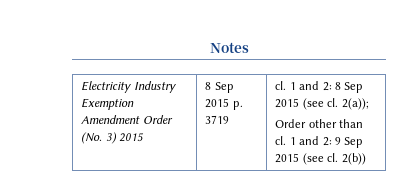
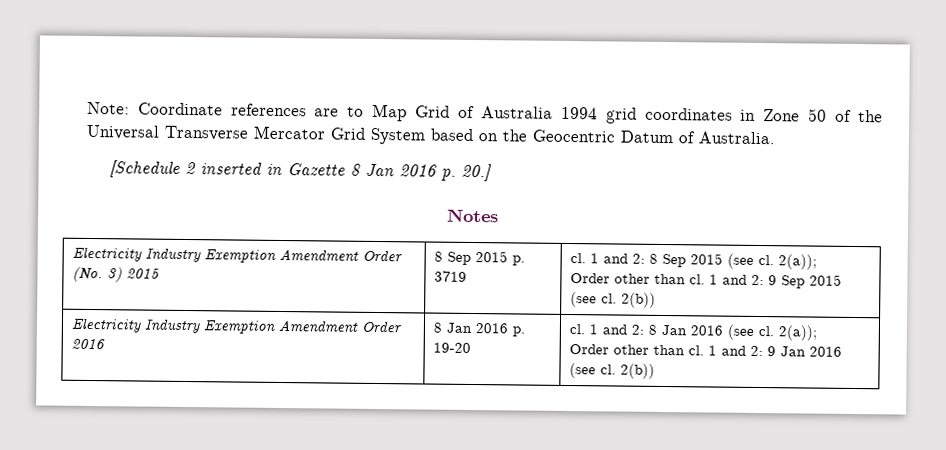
+ Note: Coordinate references are to Map Grid of Australia 1994 grid coordinates in Zone 50 of the Universal Transverse Mercator Grid System based on the Geocentric Datum of Australia.
+ [Schedule 2 inserted in Gazette 8 Jan 2016 p. 20.]
+ Electricity Industry Exemption Amendment Order 2016 | 8 Jan 2016 p. 19-20 | cl. 1 and 2: 8 Jan 2016 (see cl. 2(a));
+ Order other than cl. 1 and 2: 9 Jan 2016 (see cl. 2(b))

